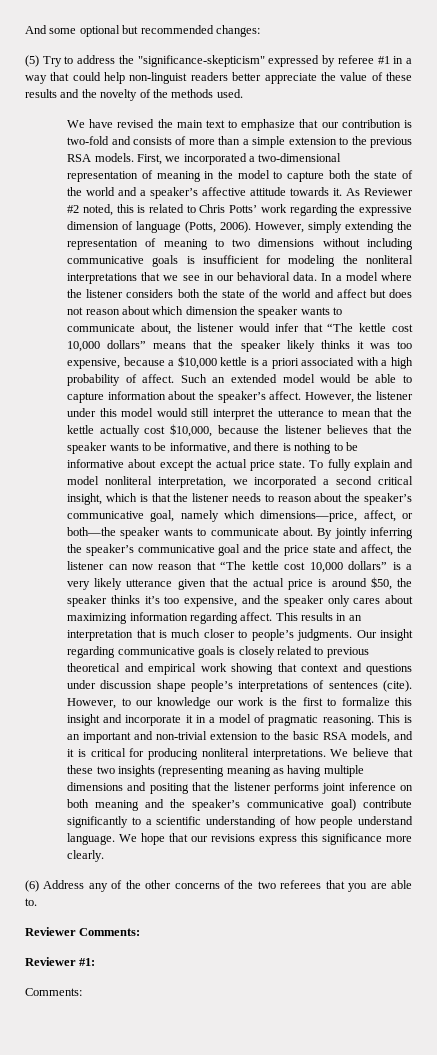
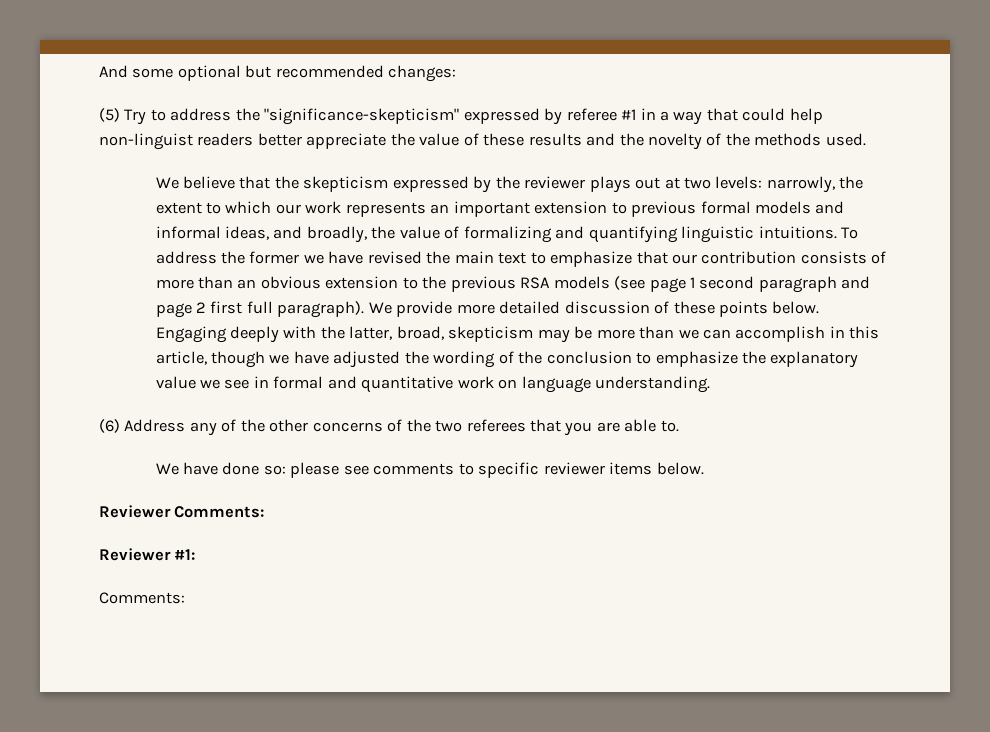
- We have revised the main text to emphasize that our contribution is two-fold and consists of more than a simple extension to the previous RSA models. First, we incorporated a two-dimensional representation of meaning in the model to capture both the state of the world and a speaker’s affective attitude towards it. As Reviewer #2 noted, this is related to Chris Potts’ work regarding the expressive dimension of language (Potts, 2006). However, simply extending the representation of meaning to two dimensions without including communicative goals is insufficient for modeling the nonliteral interpretations that we see in our behavioral data. In a model where the listener considers both the state of the world and affect but does not reason about which dimension the speaker wants to communicate about, the listener would infer that “The kettle cost 10,000 dollars” means that the speaker likely thinks it was too expensive, because a $10,000 kettle is a priori associated with a high probability of affect. Such an extended model would be able to capture information about the speaker’s affect. However, the listener under this model would still interpret the utterance to mean that the kettle actually cost $10,000, because the listener believes that the speaker wants to be informative, and there is nothing to be informative about except the actual price state. To fully explain and model nonliteral interpretation, we incorporated a second critical insight, which is that the listener needs to reason about the speaker’s communicative goal, namely which dimensions—price, affect, or both—the speaker wants to communicate about. By jointly inferring the speaker’s communicative goal and the price state and affect, the listener can now reason that “The kettle cost 10,000 dollars” is a very likely utterance given that the actual price is around $50, the speaker thinks it’s too expensive, and the speaker only cares about maximizing information regarding affect. This results in an interpretation that is much closer to people’s judgments. Our insight regarding communicative goals is closely related to previous theoretical and empirical work showing that context and questions under discussion shape people’s interpretations of sentences (cite). However, to our knowledge our work is the first to formalize this insight and incorporate it in a model of pragmatic reasoning. This is an important and non-trivial extension to the basic RSA models, and it is critical for producing nonliteral interpretations. We believe that these two insights (representing meaning as having multiple dimensions and positing that the listener performs joint inference on both meaning and the speaker’s communicative goal) contribute significantly to a scientific understanding of how people understand language. We hope that our revisions express this significance more clearly.
+ We believe that the skepticism expressed by the reviewer plays out at two levels: narrowly, the extent to which our work represents an important extension to previous formal models and informal ideas, and broadly, the value of formalizing and quantifying linguistic intuitions. To address the former we have revised the main text to emphasize that our contribution consists of more than an obvious extension to the previous RSA models (see page 1 second paragraph and page 2 first full paragraph). We provide more detailed discussion of these points below. Engaging deeply with the latter, broad, skepticism may be more than we can accomplish in this article, though we have adjusted the wording of the conclusion to emphasize the explanatory value we see in formal and quantitative work on language understanding.
+ We have done so: please see comments to specific reviewer items below.

